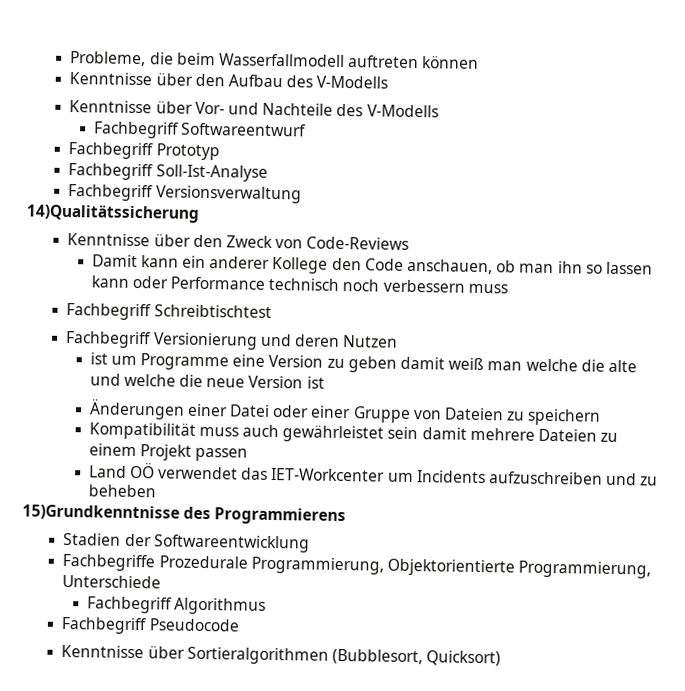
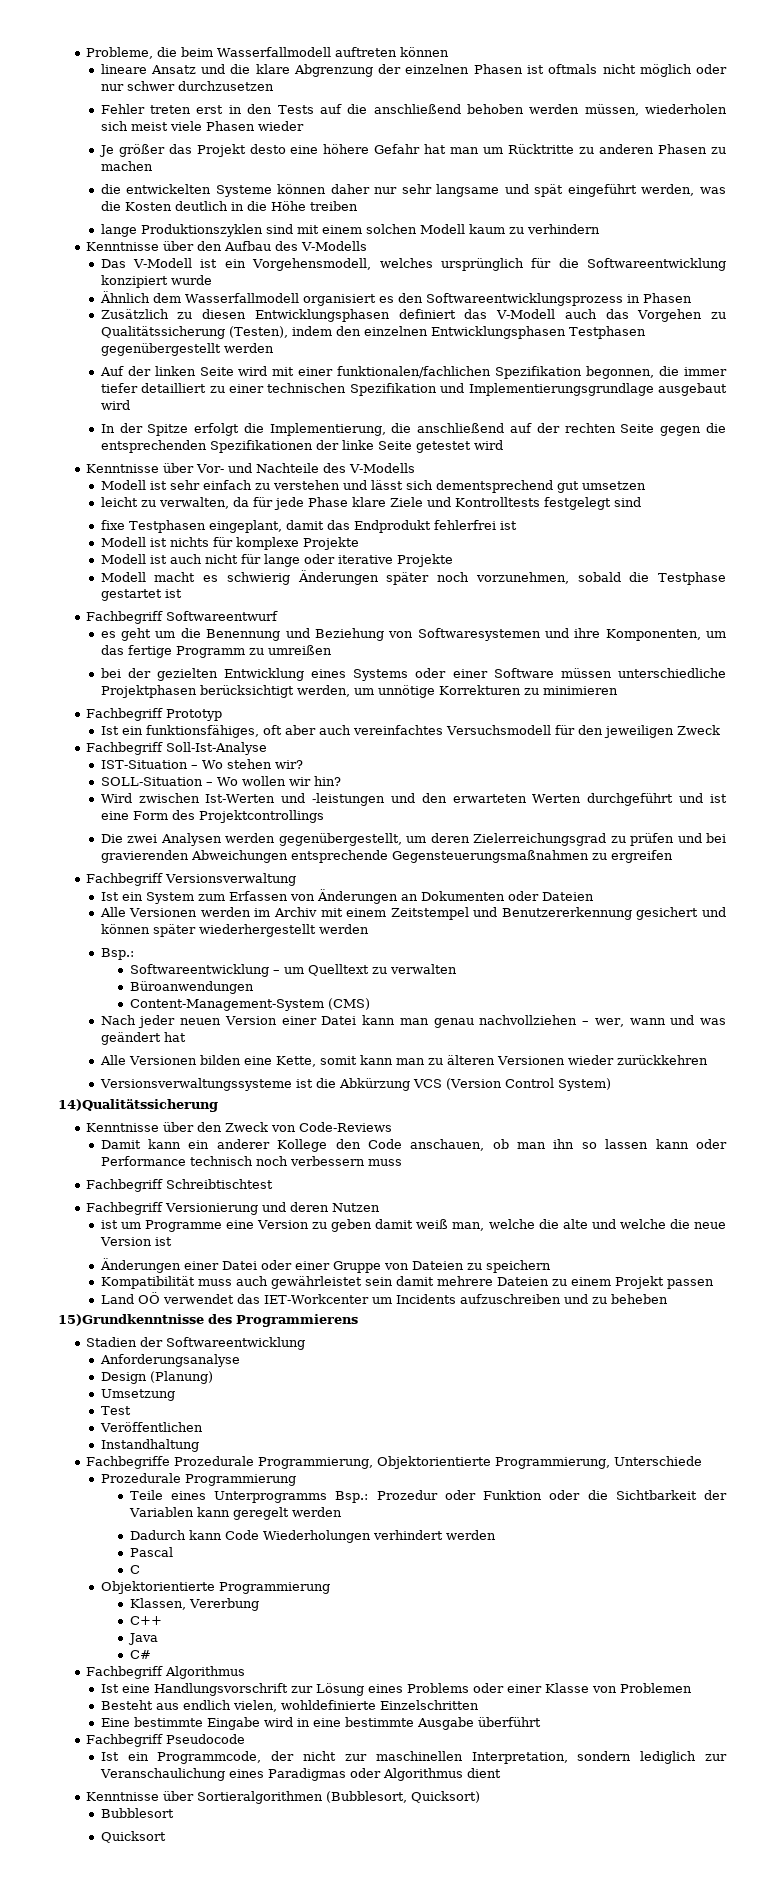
+ lineare Ansatz und die klare Abgrenzung der einzelnen Phasen ist oftmals nicht möglich oder nur schwer durchzusetzen
+ Fehler treten erst in den Tests auf die anschließend behoben werden müssen, wiederholen sich meist viele Phasen wieder
+ Je größer das Projekt desto eine höhere Gefahr hat man um Rücktritte zu anderen Phasen zu machen
+ die entwickelten Systeme können daher nur sehr langsame und spät eingeführt werden, was die Kosten deutlich in die Höhe treiben
+ lange Produktionszyklen sind mit einem solchen Modell kaum zu verhindern
+ Das V-Modell ist ein Vorgehensmodell, welches ursprünglich für die Softwareentwicklung konzipiert wurde
+ Ähnlich dem Wasserfallmodell organisiert es den Softwareentwicklungsprozess in Phasen
+ Zusätzlich zu diesen Entwicklungsphasen definiert das V-Modell auch das Vorgehen zu Qualitätssicherung (Testen), indem den einzelnen Entwicklungsphasen Testphasen gegenübergestellt werden
+ Auf der linken Seite wird mit einer funktionalen/fachlichen Spezifikation begonnen, die immer tiefer detailliert zu einer technischen Spezifikation und Implementierungsgrundlage ausgebaut wird
+ In der Spitze erfolgt die Implementierung, die anschließend auf der rechten Seite gegen die entsprechenden Spezifikationen der linke Seite getestet wird
+ Modell ist sehr einfach zu verstehen und lässt sich dementsprechend gut umsetzen
+ leicht zu verwalten, da für jede Phase klare Ziele und Kontrolltests festgelegt sind
+ fixe Testphasen eingeplant, damit das Endprodukt fehlerfrei ist
+ Modell ist nichts für komplexe Projekte
+ Modell ist auch nicht für lange oder iterative Projekte
+ Modell macht es schwierig Änderungen später noch vorzunehmen, sobald die Testphase gestartet ist
  Fachbegriff Softwareentwurf
+ es geht um die Benennung und Beziehung von Softwaresystemen und ihre Komponenten, um das fertige Programm zu umreißen
+ bei der gezielten Entwicklung eines Systems oder einer Software müssen unterschiedliche Projektphasen berücksichtigt werden, um unnötige Korrekturen zu minimieren
  Fachbegriff Prototyp
+ Ist ein funktionsfähiges, oft aber auch vereinfachtes Versuchsmodell für den jeweiligen Zweck
  Fachbegriff Soll-Ist-Analyse
+ IST-Situation – Wo stehen wir?
+ SOLL-Situation – Wo wollen wir hin?
+ Wird zwischen Ist-Werten und -leistungen und den erwarteten Werten durchgeführt und ist eine Form des Projektcontrollings
+ Die zwei Analysen werden gegenübergestellt, um deren Zielerreichungsgrad zu prüfen und bei gravierenden Abweichungen entsprechende Gegensteuerungsmaßnahmen zu ergreifen
  Fachbegriff Versionsverwaltung
+ Ist ein System zum Erfassen von Änderungen an Dokumenten oder Dateien
+ Alle Versionen werden im Archiv mit einem Zeitstempel und Benutzererkennung gesichert und können später wiederhergestellt werden
+ Bsp.:
+ Softwareentwicklung – um Quelltext zu verwalten
+ Büroanwendungen
+ Content-Management-System (CMS)
+ Nach jeder neuen Version einer Datei kann man genau nachvollziehen – wer, wann und was geändert hat
+ Alle Versionen bilden eine Kette, somit kann man zu älteren Versionen wieder zurückkehren
+ Versionsverwaltungssysteme ist die Abkürzung VCS (Version Control System)
- ist um Programme eine Version zu geben damit weiß man welche die alte und welche die neue Version ist
+ ist um Programme eine Version zu geben damit weiß man, welche die alte und welche die neue Version ist
+ Anforderungsanalyse
+ Design (Planung)
+ Umsetzung
+ Test
+ Veröffentlichen
+ Instandhaltung
+ Prozedurale Programmierung
+ Teile eines Unterprogramms Bsp.: Prozedur oder Funktion oder die Sichtbarkeit der Variablen kann geregelt werden
+ Dadurch kann Code Wiederholungen verhindert werden
+ Pascal
+ C
+ Objektorientierte Programmierung
+ Klassen, Vererbung
+ C++
+ Java
+ C#
  Fachbegriff Algorithmus
+ Ist eine Handlungsvorschrift zur Lösung eines Problems oder einer Klasse von Problemen
+ Besteht aus endlich vielen, wohldefinierte Einzelschritten
+ Eine bestimmte Eingabe wird in eine bestimmte Ausgabe überführt
  Fachbegriff Pseudocode
+ Ist ein Programmcode, der nicht zur maschinellen Interpretation, sondern lediglich zur Veranschaulichung eines Paradigmas oder Algorithmus dient
+ Bubblesort
+ Quicksort

